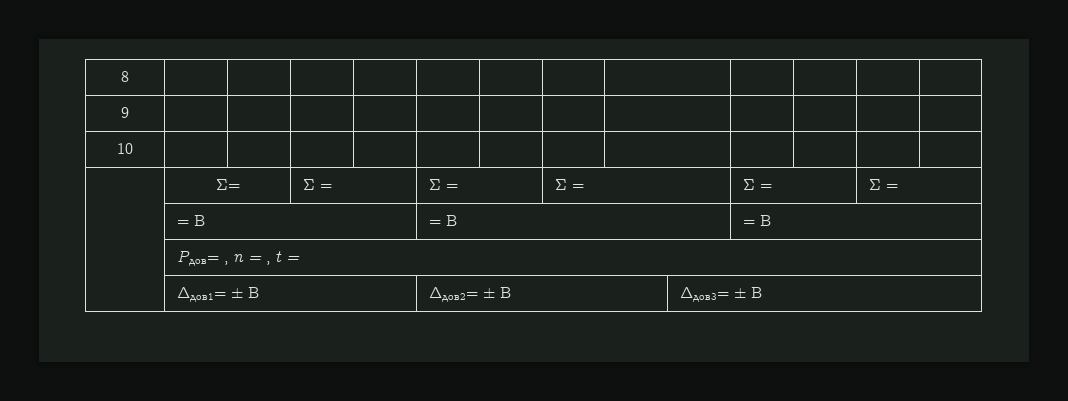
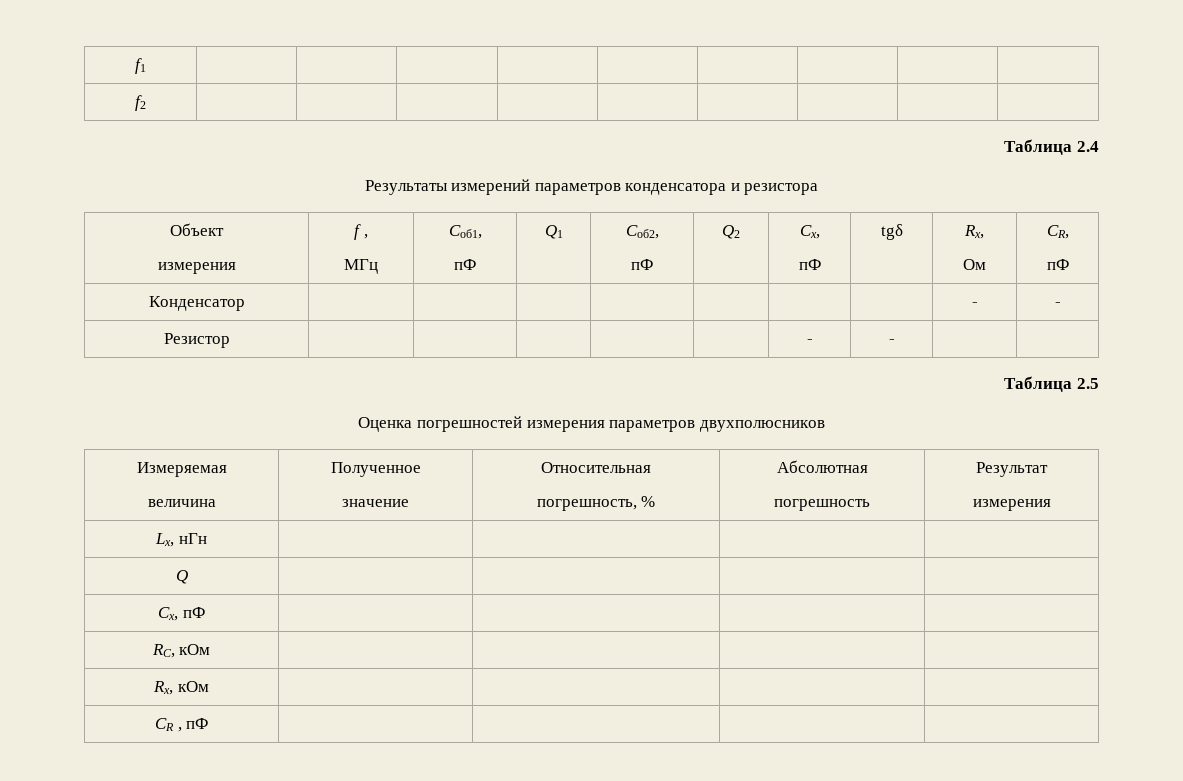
- 8 | | | | | | | | | | | |
- 9 | | | | | | | | | | | |
- 10 | | | | | | | | | | | |
- | Σ= | Σ = | Σ = | Σ = | Σ = | Σ =
- | = В | = В | = В
- | Рдов= , n = , t =
- | Δдов1= ± В | Δдов2= ± В | Δдов3= ± В
+ f1 | | | | | | | | |
+ f2 | | | | | | | | |
+ Таблица 2.4
+ Результаты измерений параметров конденсатора и резистора
+ Объект
+ измерения | f ,
+ МГц | Соб1,
+ пФ | Q1 | Cоб2,
+ пФ | Q2 | Cx,
+ пФ | tgδ | Rx,
+ Ом | СR,
+ пФ
+ Конденсатор | | | | | | | | - | -
+ Резистор | | | | | | - | - | |
+ Таблица 2.5
+ Оценка погрешностей измерения параметров двухполюсников
+ Измеряемая
+ величина | Полученное
+ значение | Относительная
+ погрешность, % | Абсолютная
+ погрешность | Результат
+ измерения
+ Lx, нГн | | | |
+ Q | | | |
+ Сх, пФ | | | |
+ RС, кОм | | | |
+ Rx, кОм | | | |
+ СR , пФ | | | |

